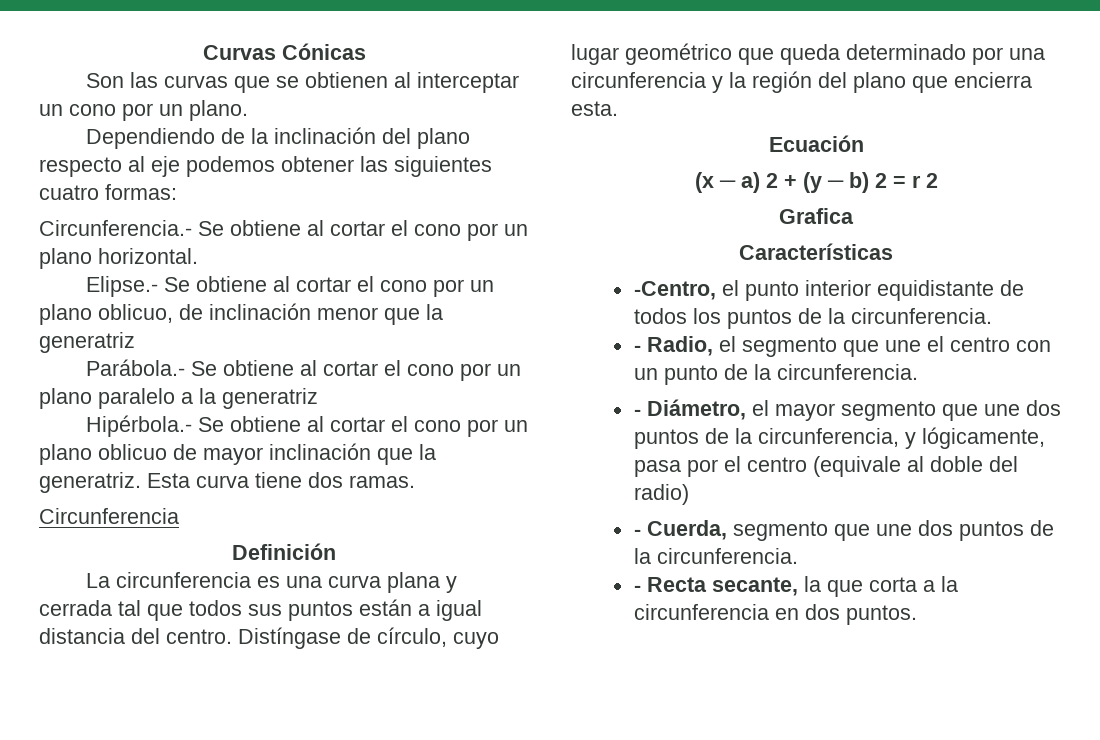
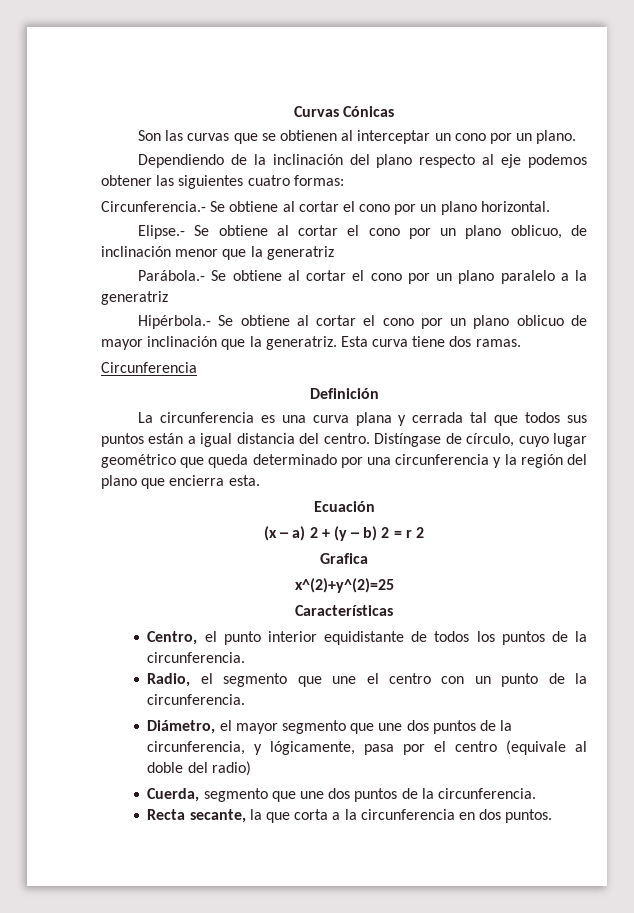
+ x^(2)+y^(2)=25
- -Centro, el punto interior equidistante de todos los puntos de la circunferencia.
+ Centro, el punto interior equidistante de todos los puntos de la circunferencia.
- - Radio, el segmento que une el centro con un punto de la circunferencia.
+ Radio, el segmento que une el centro con un punto de la circunferencia.
- - Diámetro, el mayor segmento que une dos puntos de la circunferencia, y lógicamente, pasa por el centro (equivale al doble del radio)
+ Diámetro, el mayor segmento que une dos puntos de la circunferencia, y lógicamente, pasa por el centro (equivale al doble del radio)
- - Cuerda, segmento que une dos puntos de la circunferencia.
+ Cuerda, segmento que une dos puntos de la circunferencia.
- - Recta secante, la que corta a la circunferencia en dos puntos.
+ Recta secante, la que corta a la circunferencia en dos puntos.

